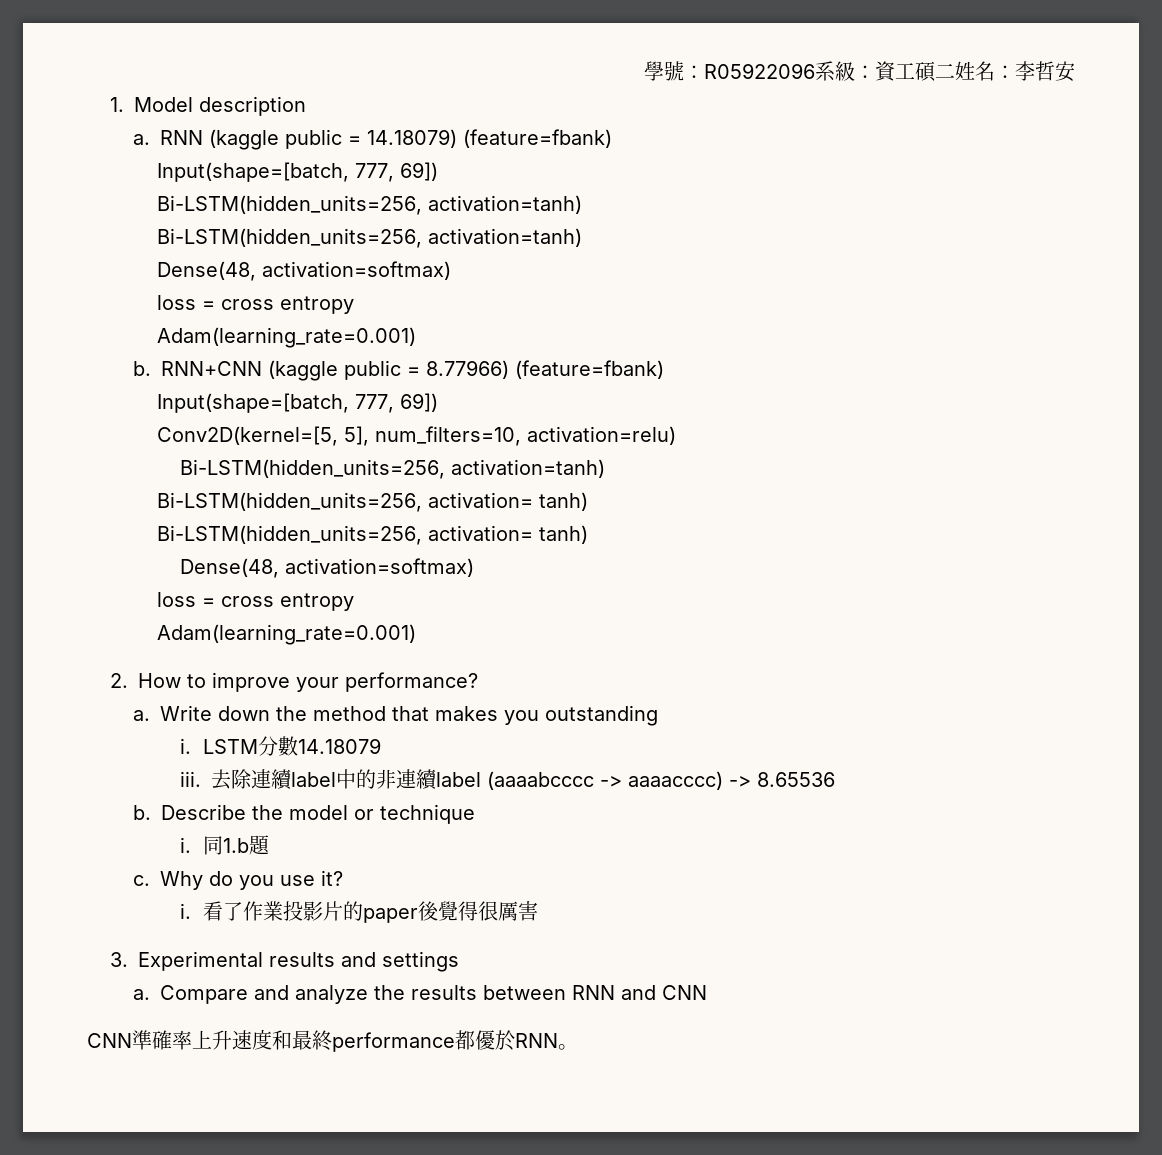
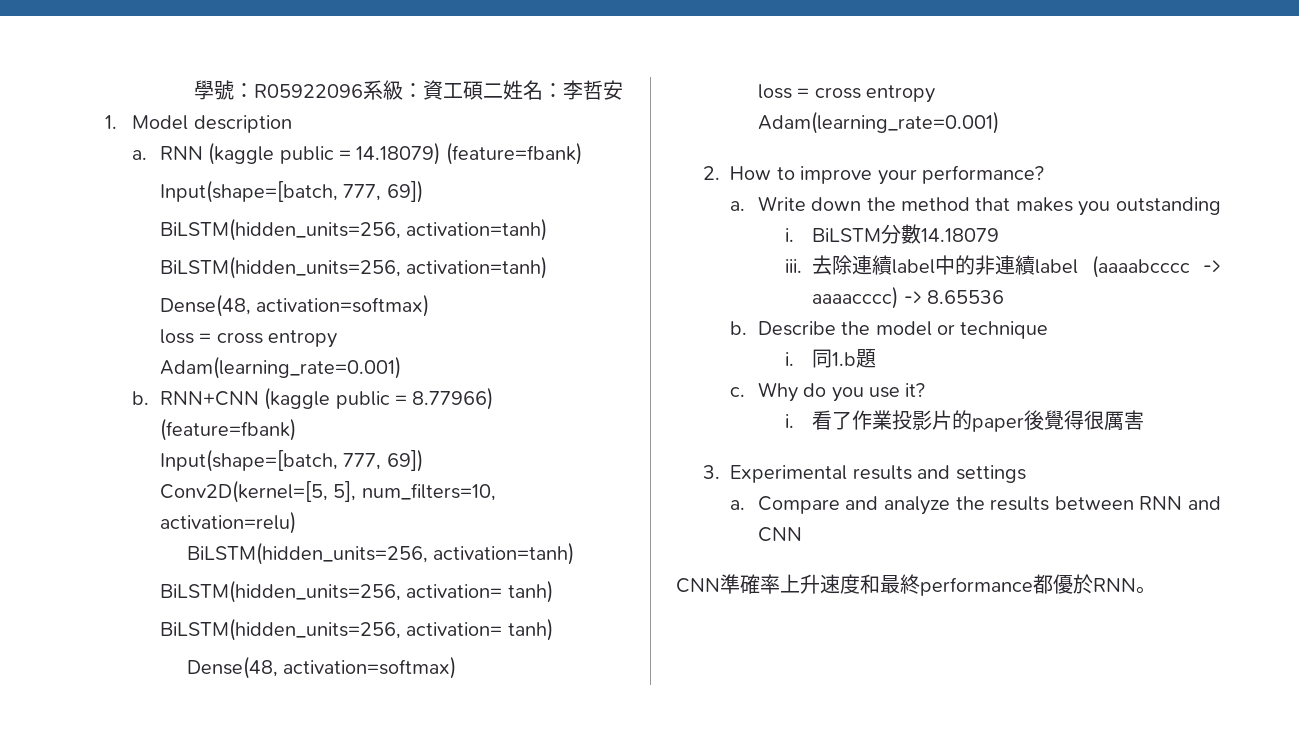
  RNN (kaggle public = 14.18079) (feature=fbank)
  Input(shape=[batch, 777, 69])
- Bi-LSTM(hidden_units=256, activation=tanh)
- Bi-LSTM(hidden_units=256, activation=tanh)
+ BiLSTM(hidden_units=256, activation=tanh)
+ BiLSTM(hidden_units=256, activation=tanh)
  Conv2D(kernel=[5, 5], num_filters=10, activation=relu)
- Bi-LSTM(hidden_units=256, activation=tanh)
- Bi-LSTM(hidden_units=256, activation= tanh)
- Bi-LSTM(hidden_units=256, activation= tanh)
+ BiLSTM(hidden_units=256, activation=tanh)
+ BiLSTM(hidden_units=256, activation= tanh)
+ BiLSTM(hidden_units=256, activation= tanh)
- LSTM分數14.18079
+ BiLSTM分數14.18079

